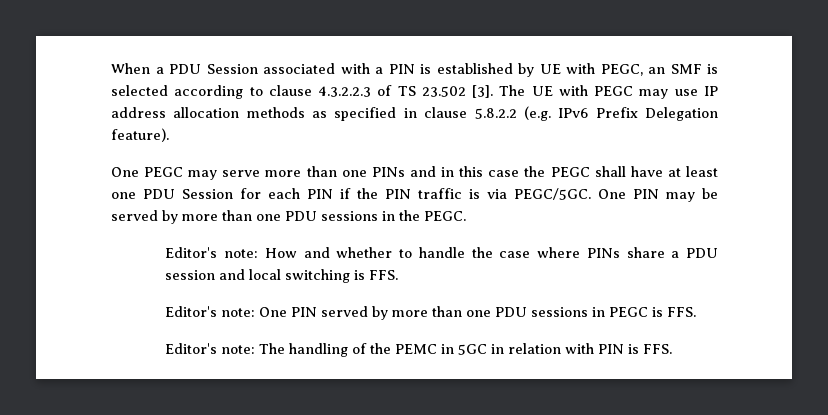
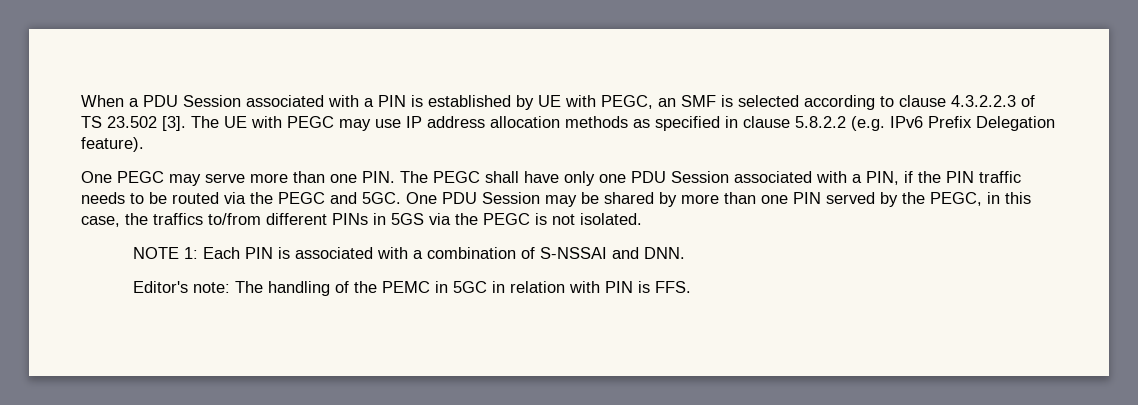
- One PEGC may serve more than one PINs and in this case the PEGC shall have at least one PDU Session for each PIN if the PIN traffic is via PEGC/5GC. One PIN may be served by more than one PDU sessions in the PEGC.
- Editor's note: How and whether to handle the case where PINs share a PDU session and local switching is FFS.
- Editor's note: One PIN served by more than one PDU sessions in PEGC is FFS.
+ One PEGC may serve more than one PIN. The PEGC shall have only one PDU Session associated with a PIN, if the PIN traffic needs to be routed via the PEGC and 5GC. One PDU Session may be shared by more than one PIN served by the PEGC, in this case, the traffics to/from different PINs in 5GS via the PEGC is not isolated.
+ NOTE 1: Each PIN is associated with a combination of S-NSSAI and DNN.

